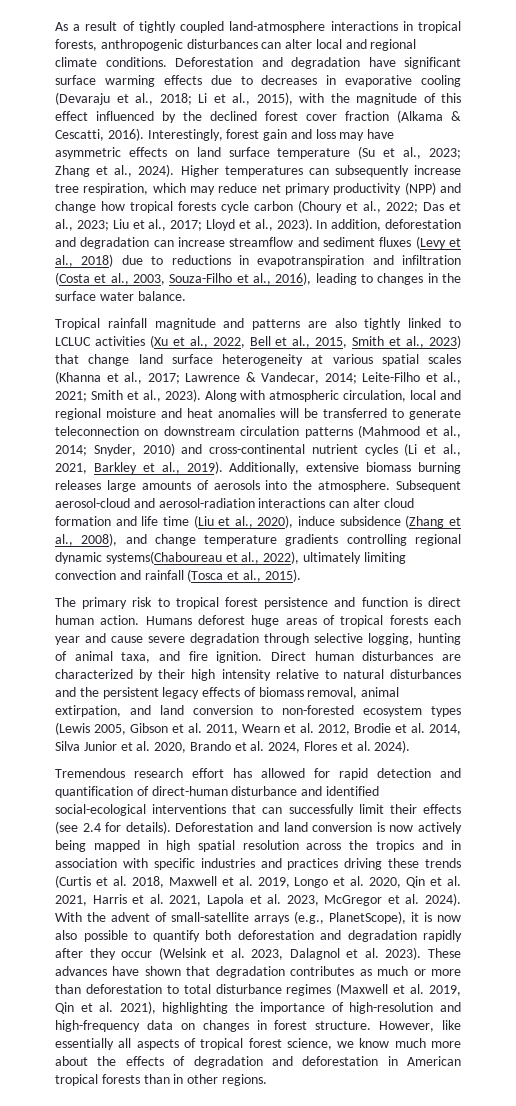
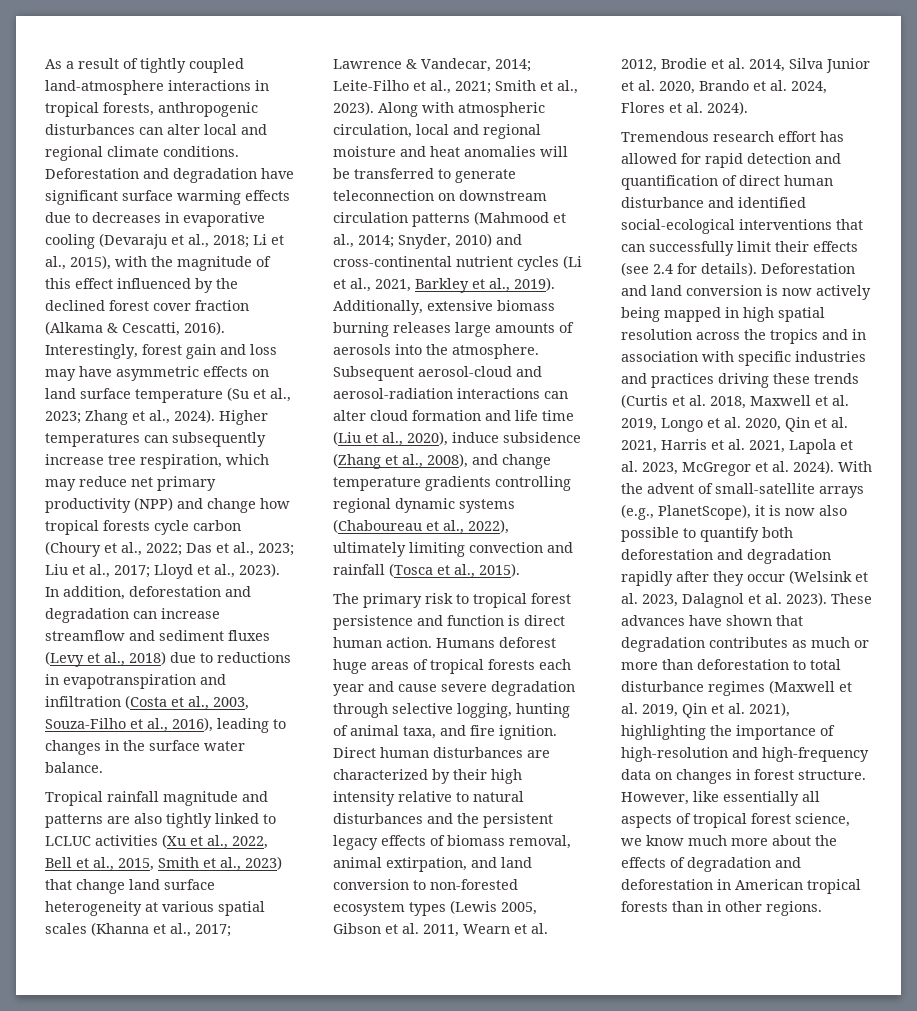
- Subsequent aerosol-cloud and aerosol-radiation interactions can alter cloud formation and life time (Liu et al., 2020), induce subsidence (Zhang et al., 2008), and change temperature gradients controlling regional dynamic systems(Chaboureau et al., 2022), ultimately limiting convection and rainfall (Tosca et al., 2015).
+ Subsequent aerosol-cloud and aerosol-radiation interactions can alter cloud formation and life time (Liu et al., 2020), induce subsidence (Zhang et al., 2008), and change temperature gradients controlling regional dynamic systems (Chaboureau et al., 2022), ultimately limiting convection and rainfall (Tosca et al., 2015).
- Tremendous research effort has allowed for rapid detection and quantification of direct-human disturbance and identified social-ecological interventions that can successfully limit their effects (see 2.4 for details).
+ Tremendous research effort has allowed for rapid detection and quantification of direct human disturbance and identified social-ecological interventions that can successfully limit their effects (see 2.4 for details).

